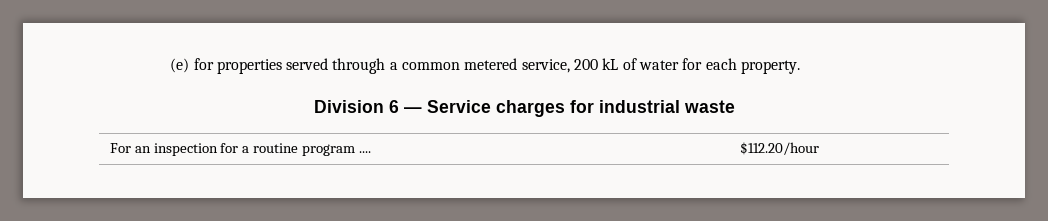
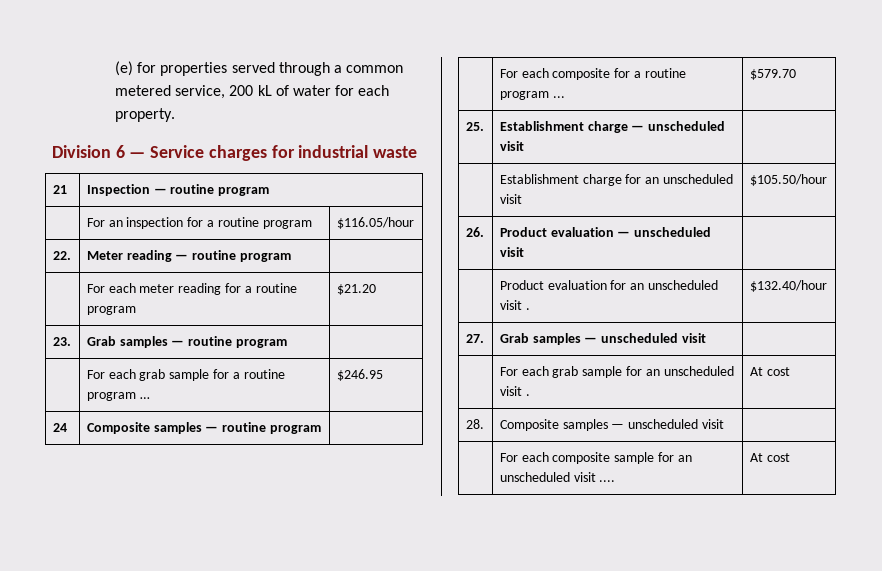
- For an inspection for a routine program .... | $112.20/hour
+ 21 | Inspection — routine program
+ | For an inspection for a routine program | $116.05/hour
+ 22. | Meter reading — routine program |
+ | For each meter reading for a routine program | $21.20
+ 23. | Grab samples — routine program |
+ | For each grab sample for a routine program … | $246.95
+ 24 | Composite samples — routine program |
+ | For each composite for a routine program ... | $579.70
+ 25. | Establishment charge — unscheduled visit |
+ | Establishment charge for an unscheduled visit | $105.50/hour
+ 26. | Product evaluation — unscheduled visit |
+ | Product evaluation for an unscheduled visit . | $132.40/hour
+ 27. | Grab samples — unscheduled visit |
+ | For each grab sample for an unscheduled visit . | At cost
+ 28. | Composite samples — unscheduled visit |
+ | For each composite sample for an unscheduled visit .... | At cost

